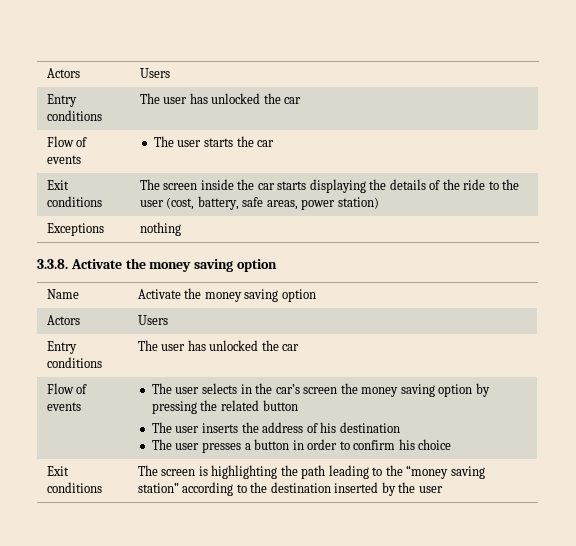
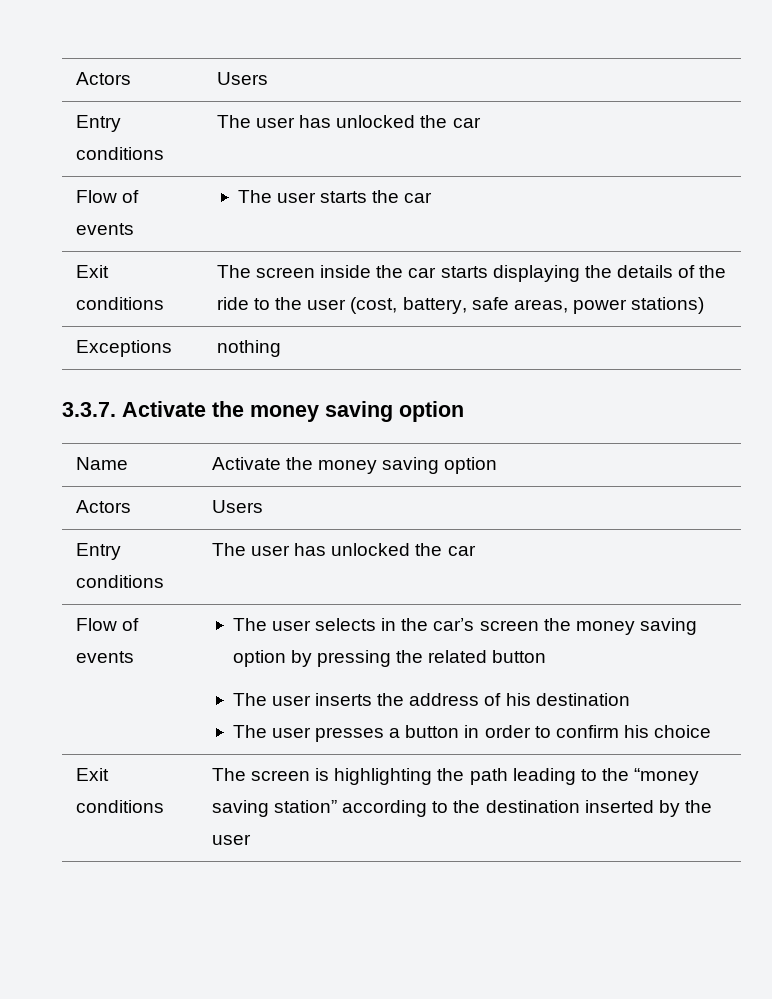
- Exit conditions | The screen inside the car starts displaying the details of the ride to the user (cost, battery, safe areas, power station)
+ Exit conditions | The screen inside the car starts displaying the details of the ride to the user (cost, battery, safe areas, power stations)
- 3.3.8. Activate the money saving option
+ 3.3.7. Activate the money saving option

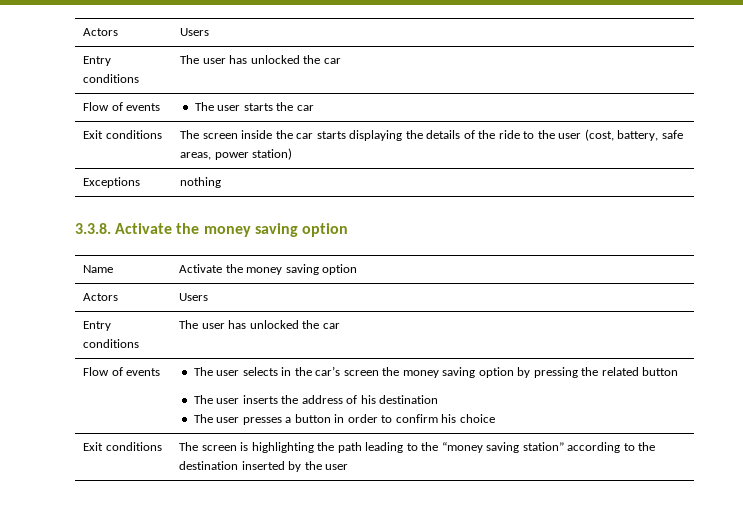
- Exit conditions | The screen inside the car starts displaying the details of the ride to the user (cost, battery, safe areas, power stations)
+ Exit conditions | The screen inside the car starts displaying the details of the ride to the user (cost, battery, safe areas, power station)
- 3.3.7. Activate the money saving option
+ 3.3.8. Activate the money saving option

